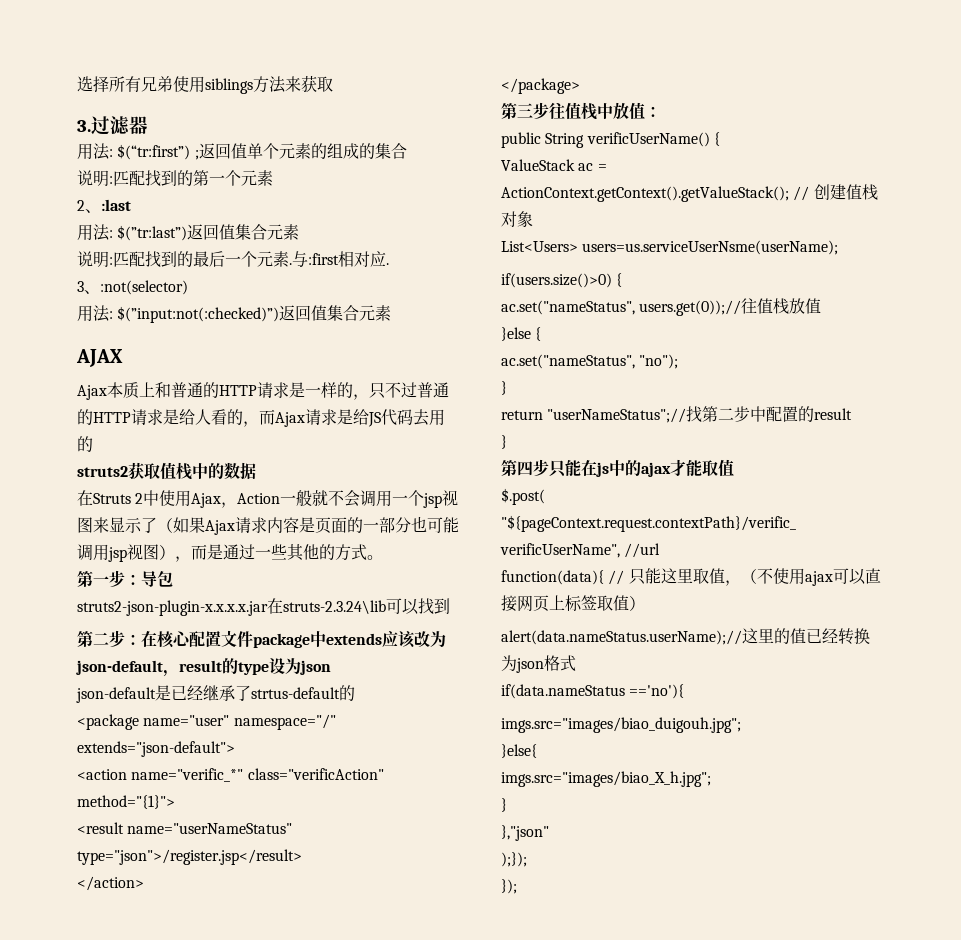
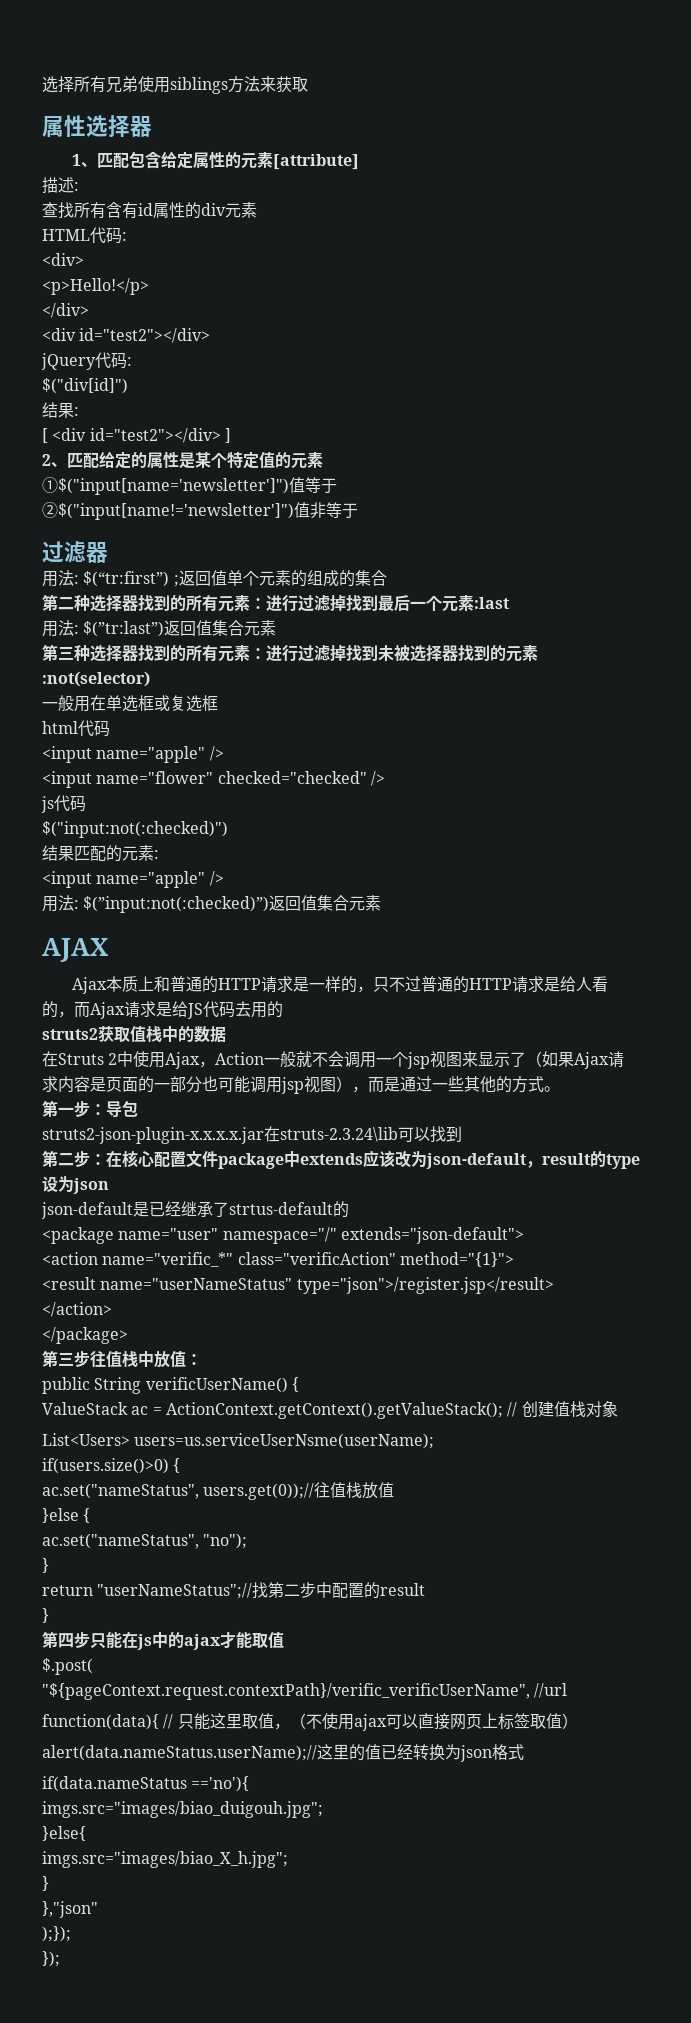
- 3.过滤器
+ 属性选择器
+ 1、匹配包含给定属性的元素[attribute]
+ 描述:
+ 查找所有含有id属性的div元素
+ HTML代码:
+ <div>
+ <p>Hello!</p>
+ </div>
+ <div id="test2"></div>
+ jQuery代码:
+ $("div[id]")
+ 结果:
+ [ <div id="test2"></div> ]
+ 2、匹配给定的属性是某个特定值的元素
+ ①$("input[name='newsletter']")值等于
+ ②$("input[name!='newsletter']")值非等于
+ 过滤器
- 说明:匹配找到的第一个元素
- 2、:last
+ 第二种选择器找到的所有元素：进行过滤掉找到最后一个元素:last
- 说明:匹配找到的最后一个元素.与:first相对应.
- 3、:not(selector)
+ 第三种选择器找到的所有元素：进行过滤掉找到未被选择器找到的元素:not(selector)
+ 一般用在单选框或复选框
+ html代码
+ <input name="apple" />
+ <input name="flower" checked="checked" />
+ js代码
+ $("input:not(:checked)")
+ 结果匹配的元素:
+ <input name="apple" />

